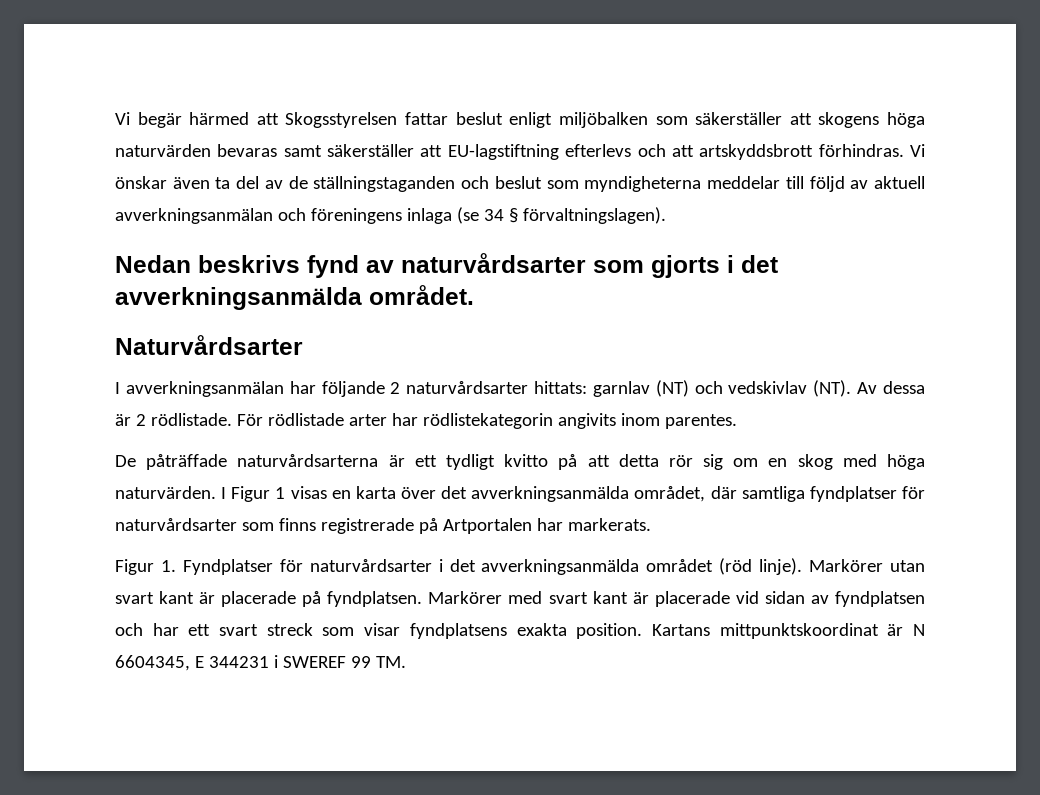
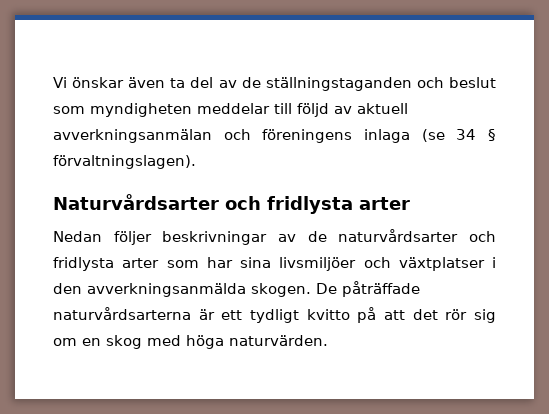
- Vi begär härmed att Skogsstyrelsen fattar beslut enligt miljöbalken som säkerställer att skogens höga naturvärden bevaras samt säkerställer att EU-lagstiftning efterlevs och att artskyddsbrott förhindras. Vi önskar även ta del av de ställningstaganden och beslut som myndigheterna meddelar till följd av aktuell avverkningsanmälan och föreningens inlaga (se 34 § förvaltningslagen).
+ Vi önskar även ta del av de ställningstaganden och beslut som myndigheten meddelar till följd av aktuell avverkningsanmälan och föreningens inlaga (se 34 § förvaltningslagen).
- Nedan beskrivs fynd av naturvårdsarter som gjorts i det avverkningsanmälda området.
- Naturvårdsarter
- I avverkningsanmälan har följande 2 naturvårdsarter hittats: garnlav (NT) och vedskivlav (NT). Av dessa är 2 rödlistade. För rödlistade arter har rödlistekategorin angivits inom parentes.
- De påträffade naturvårdsarterna är ett tydligt kvitto på att detta rör sig om en skog med höga naturvärden. I Figur 1 visas en karta över det avverkningsanmälda området, där samtliga fyndplatser för naturvårdsarter som finns registrerade på Artportalen har markerats.
- Figur 1. Fyndplatser för naturvårdsarter i det avverkningsanmälda området (röd linje). Markörer utan svart kant är placerade på fyndplatsen. Markörer med svart kant är placerade vid sidan av fyndplatsen och har ett svart streck som visar fyndplatsens exakta position. Kartans mittpunktskoordinat är N 6604345, E 344231 i SWEREF 99 TM.
+ Naturvårdsarter och fridlysta arter
+ Nedan följer beskrivningar av de naturvårdsarter och fridlysta arter som har sina livsmiljöer och växtplatser i den avverkningsanmälda skogen. De påträffade naturvårdsarterna är ett tydligt kvitto på att det rör sig om en skog med höga naturvärden.

